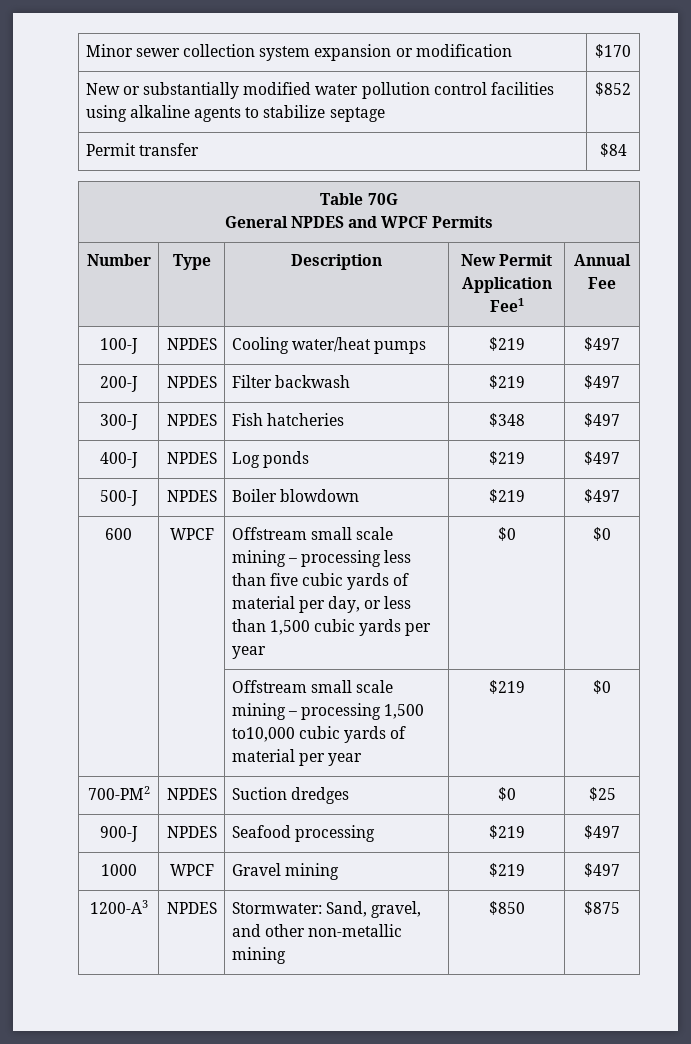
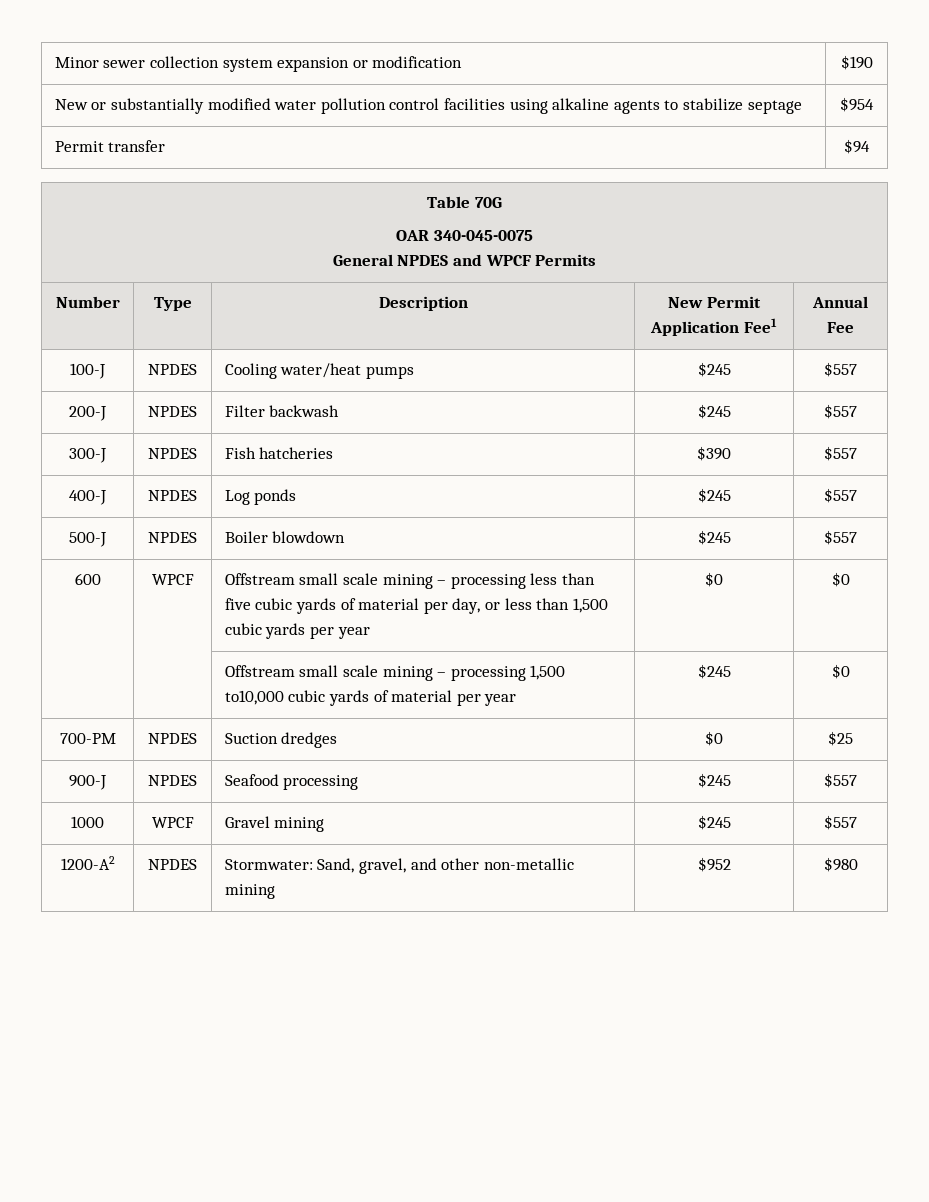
- Minor sewer collection system expansion or modification | $170
+ Minor sewer collection system expansion or modification | $190
- New or substantially modified water pollution control facilities using alkaline agents to stabilize septage | $852
+ New or substantially modified water pollution control facilities using alkaline agents to stabilize septage | $954
- Permit transfer | $84
+ Permit transfer | $94
  Table 70G
+ OAR 340-045-0075
- 100-J | NPDES | Cooling water/heat pumps | $219 | $497
+ 100-J | NPDES | Cooling water/heat pumps | $245 | $557
- 200-J | NPDES | Filter backwash | $219 | $497
+ 200-J | NPDES | Filter backwash | $245 | $557
- 300-J | NPDES | Fish hatcheries | $348 | $497
+ 300-J | NPDES | Fish hatcheries | $390 | $557
- 400-J | NPDES | Log ponds | $219 | $497
+ 400-J | NPDES | Log ponds | $245 | $557
- 500-J | NPDES | Boiler blowdown | $219 | $497
+ 500-J | NPDES | Boiler blowdown | $245 | $557
- | | Offstream small scale mining – processing 1,500 to10,000 cubic yards of material per year | $219 | $0
- 700-PM2 | NPDES | Suction dredges | $0 | $25
+ | | Offstream small scale mining – processing 1,500 to10,000 cubic yards of material per year | $245 | $0
+ 700-PM | NPDES | Suction dredges | $0 | $25
- 900-J | NPDES | Seafood processing | $219 | $497
+ 900-J | NPDES | Seafood processing | $245 | $557
- 1000 | WPCF | Gravel mining | $219 | $497
- 1200-A3 | NPDES | Stormwater: Sand, gravel, and other non-metallic mining | $850 | $875
+ 1000 | WPCF | Gravel mining | $245 | $557
+ 1200-A2 | NPDES | Stormwater: Sand, gravel, and other non-metallic mining | $952 | $980

